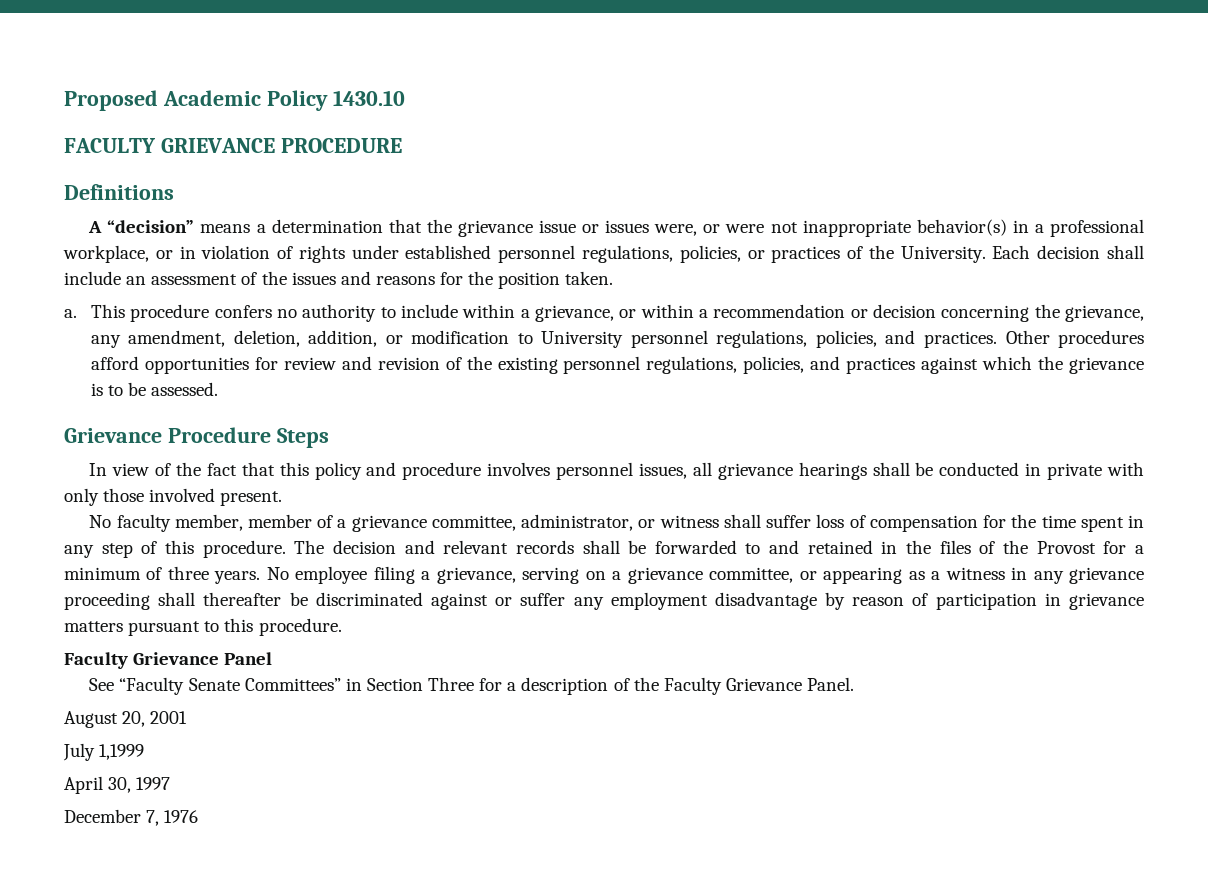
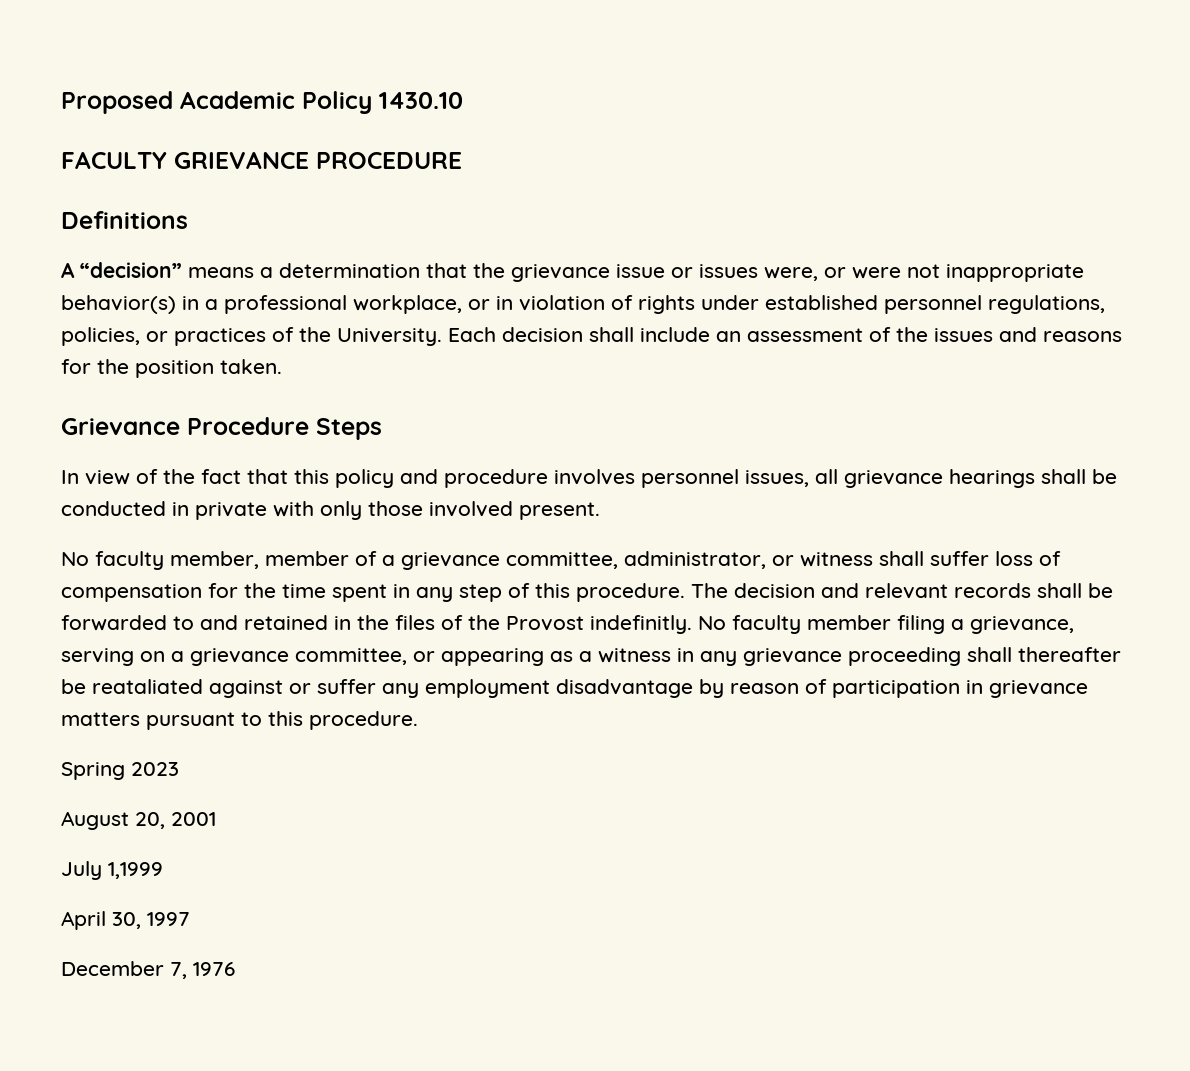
- a. This procedure confers no authority to include within a grievance, or within a recommendation or decision concerning the grievance, any amendment, deletion, addition, or modification to University personnel regulations, policies, and practices. Other procedures afford opportunities for review and revision of the existing personnel regulations, policies, and practices against which the grievance is to be assessed.
- The decision and relevant records shall be forwarded to and retained in the files of the Provost for a minimum of three years. No employee filing a grievance, serving on a grievance committee, or appearing as a witness in any grievance proceeding shall thereafter be discriminated against or suffer any employment disadvantage by reason of participation in grievance matters pursuant to this procedure.
+ The decision and relevant records shall be forwarded to and retained in the files of the Provost indefinitly. No faculty member filing a grievance, serving on a grievance committee, or appearing as a witness in any grievance proceeding shall thereafter be reataliated against or suffer any employment disadvantage by reason of participation in grievance matters pursuant to this procedure.
- Faculty Grievance Panel
- See “Faculty Senate Committees” in Section Three for a description of the Faculty Grievance Panel.
+ Spring 2023

